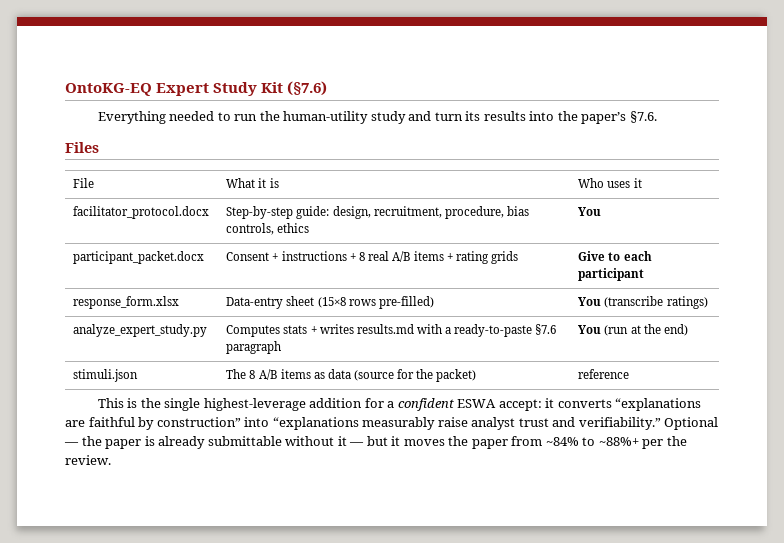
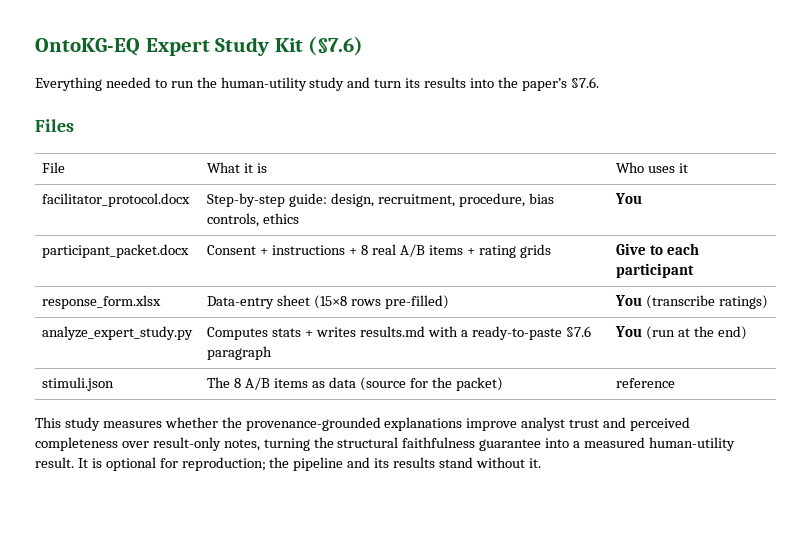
- This is the single highest-leverage addition for a confident ESWA accept: it converts “explanations are faithful by construction” into “explanations measurably raise analyst trust and verifiability.” Optional — the paper is already submittable without it — but it moves the paper from ~84% to ~88%+ per the review.
+ This study measures whether the provenance-grounded explanations improve analyst trust and perceived completeness over result-only notes, turning the structural faithfulness guarantee into a measured human-utility result. It is optional for reproduction; the pipeline and its results stand without it.

